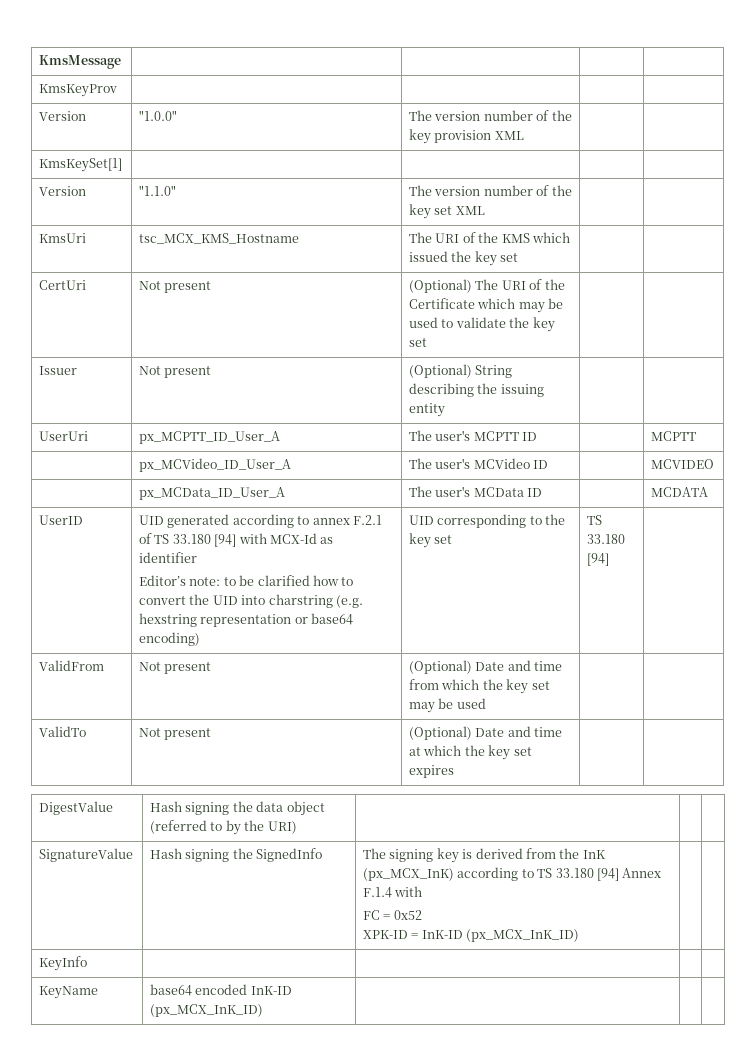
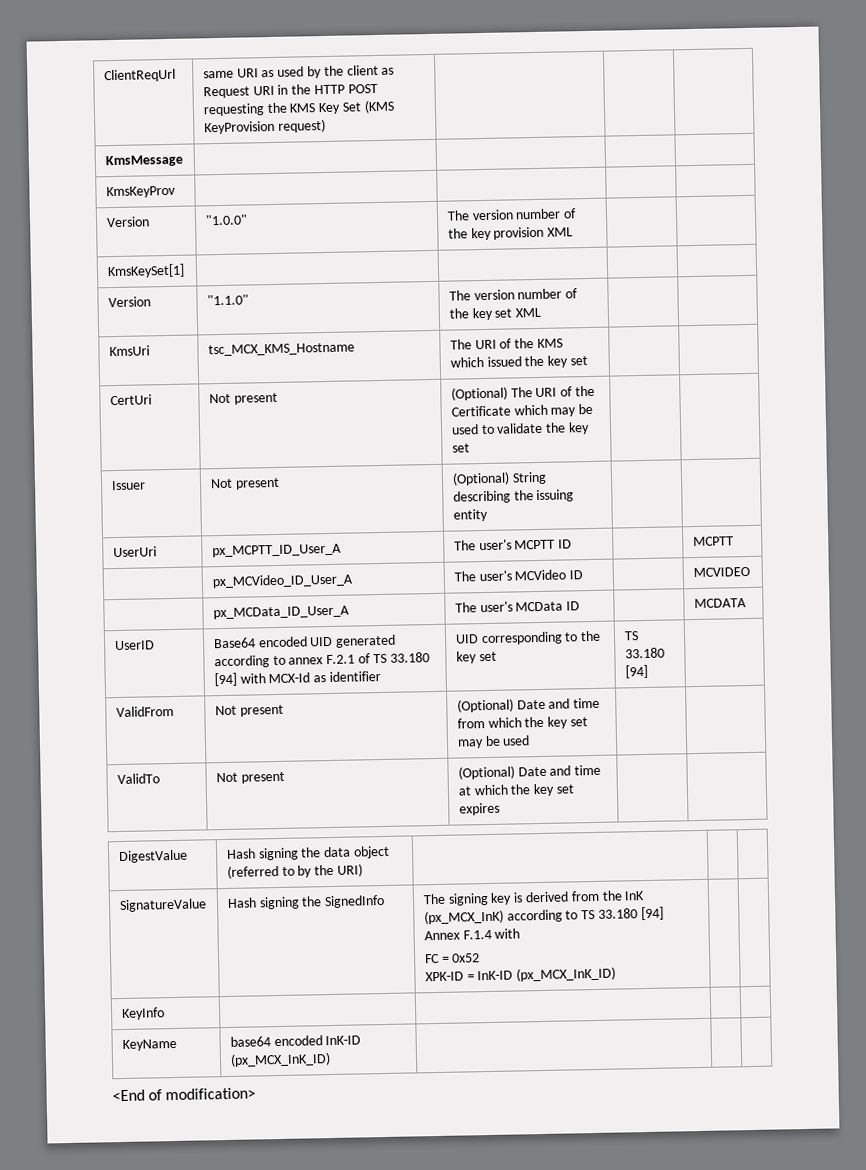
+ ClientReqUrl | same URI as used by the client as Request URI in the HTTP POST requesting the KMS Key Set (KMS KeyProvision request) | | |
- UID generated according to annex F.2.1 of TS 33.180 [94] with MCX-Id as identifier
+ Base64 encoded UID generated according to annex F.2.1 of TS 33.180 [94] with MCX-Id as identifier
- Editor’s note: to be clarified how to convert the UID into charstring (e.g. hexstring representation or base64 encoding)
+ <End of modification>

